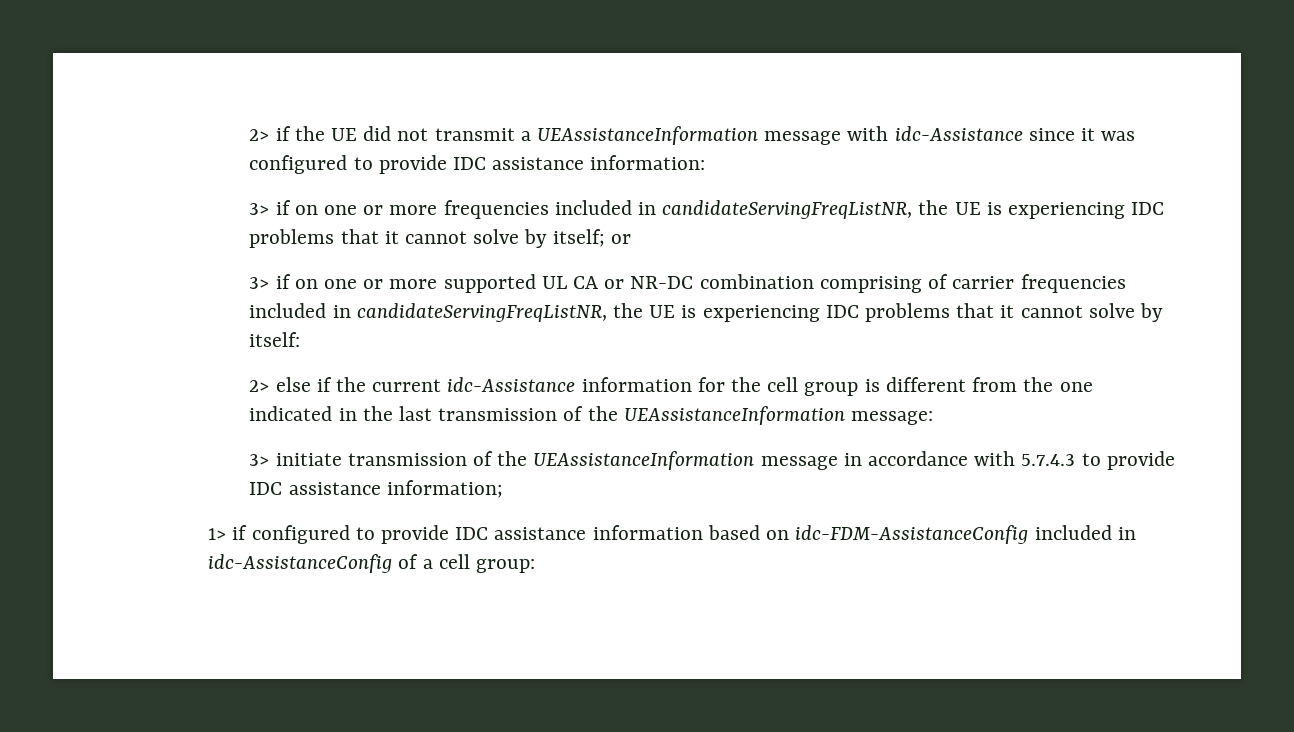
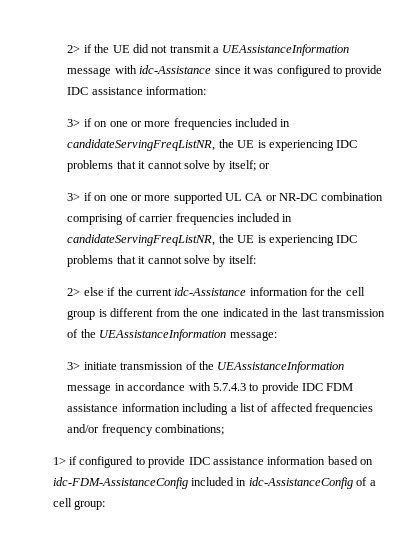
- 3> initiate transmission of the UEAssistanceInformation message in accordance with 5.7.4.3 to provide IDC assistance information;
+ 3> initiate transmission of the UEAssistanceInformation message in accordance with 5.7.4.3 to provide IDC FDM assistance information including a list of affected frequencies and/or frequency combinations;

